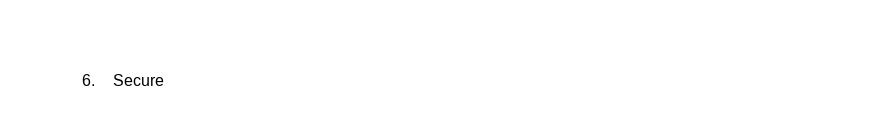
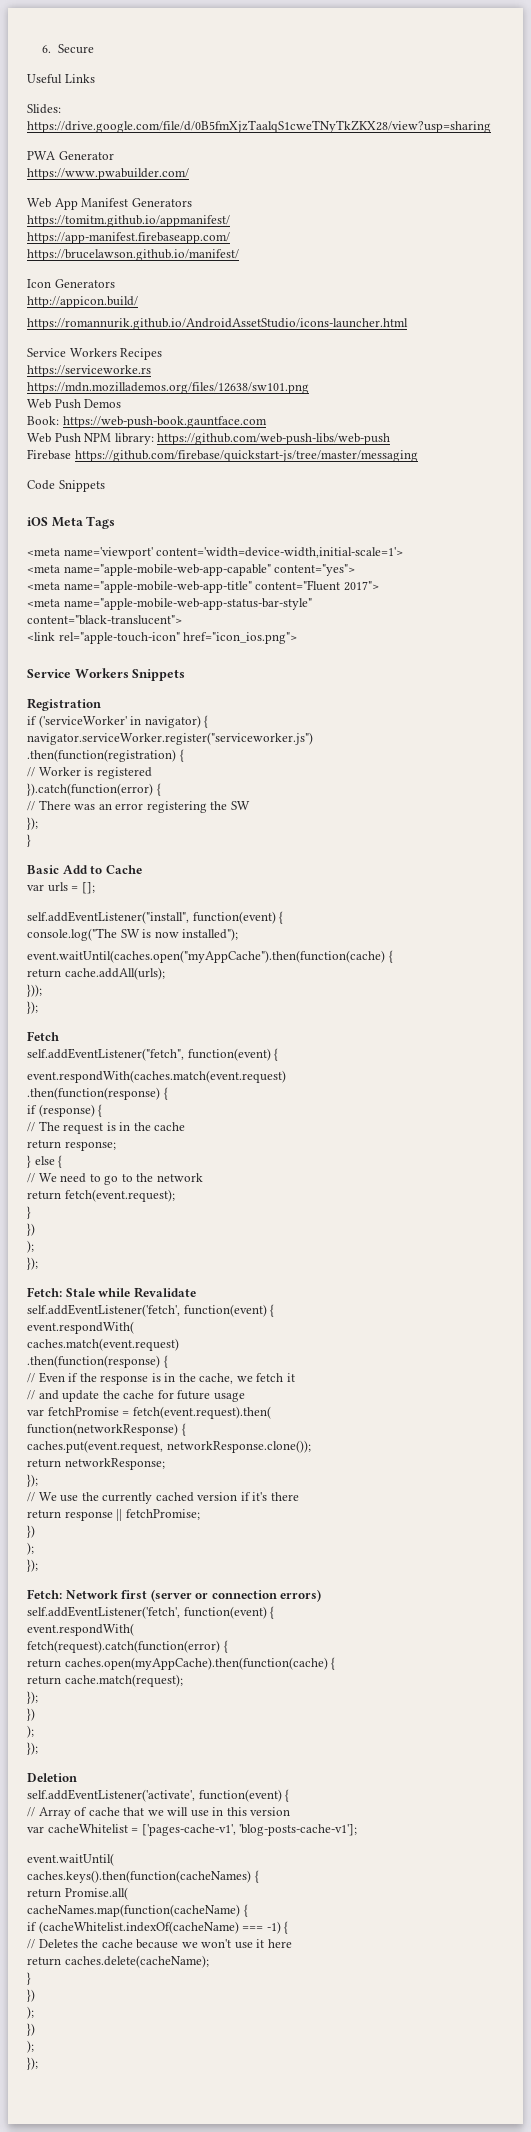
+ Useful Links
+ Slides: https://drive.google.com/file/d/0B5fmXjzTaalqS1cweTNyTkZKX28/view?usp=sharing
+ PWA Generator
+ https://www.pwabuilder.com/
+ Web App Manifest Generators
+ https://tomitm.github.io/appmanifest/
+ https://app-manifest.firebaseapp.com/
+ https://brucelawson.github.io/manifest/
+ Icon Generators
+ http://appicon.build/
+ https://romannurik.github.io/AndroidAssetStudio/icons-launcher.html
+ Service Workers Recipes
+ https://serviceworke.rs
+ https://mdn.mozillademos.org/files/12638/sw101.png
+ Web Push Demos
+ Book: https://web-push-book.gauntface.com
+ Web Push NPM library: https://github.com/web-push-libs/web-push
+ Firebase https://github.com/firebase/quickstart-js/tree/master/messaging
+ Code Snippets
+ iOS Meta Tags
+ <meta name='viewport' content='width=device-width,initial-scale=1'>
+ <meta name="apple-mobile-web-app-capable" content="yes">
+ <meta name="apple-mobile-web-app-title" content="Fluent 2017">
+ <meta name="apple-mobile-web-app-status-bar-style"
+ content="black-translucent">
+ <link rel="apple-touch-icon" href="icon_ios.png">
+ Service Workers Snippets
+ Registration
+ if ('serviceWorker' in navigator) {
+ navigator.serviceWorker.register("serviceworker.js")
+ .then(function(registration) {
+ // Worker is registered
+ }).catch(function(error) {
+ // There was an error registering the SW
+ });
+ }
+ Basic Add to Cache
+ var urls = [];
+ self.addEventListener("install", function(event) {
+ console.log("The SW is now installed");
+ event.waitUntil(caches.open("myAppCache").then(function(cache) {
+ return cache.addAll(urls);
+ }));
+ });
+ Fetch
+ self.addEventListener("fetch", function(event) {
+ event.respondWith(caches.match(event.request)
+ .then(function(response) {
+ if (response) {
+ // The request is in the cache
+ return response;
+ } else {
+ // We need to go to the network
+ return fetch(event.request);
+ }
+ })
+ );
+ });
+ Fetch: Stale while Revalidate
+ self.addEventListener('fetch', function(event) {
+ event.respondWith(
+ caches.match(event.request)
+ .then(function(response) {
+ // Even if the response is in the cache, we fetch it
+ // and update the cache for future usage
+ var fetchPromise = fetch(event.request).then(
+ function(networkResponse) {
+ caches.put(event.request, networkResponse.clone());
+ return networkResponse;
+ });
+ // We use the currently cached version if it's there
+ return response || fetchPromise;
+ })
+ );
+ });
+ Fetch: Network first (server or connection errors)
+ self.addEventListener('fetch', function(event) {
+ event.respondWith(
+ fetch(request).catch(function(error) {
+ return caches.open(myAppCache).then(function(cache) {
+ return cache.match(request);
+ });
+ })
+ );
+ });
+ Deletion
+ self.addEventListener('activate', function(event) {
+ // Array of cache that we will use in this version
+ var cacheWhitelist = ['pages-cache-v1', 'blog-posts-cache-v1'];
+ event.waitUntil(
+ caches.keys().then(function(cacheNames) {
+ return Promise.all(
+ cacheNames.map(function(cacheName) {
+ if (cacheWhitelist.indexOf(cacheName) === -1) {
+ // Deletes the cache because we won't use it here
+ return caches.delete(cacheName);
+ }
+ })
+ );
+ })
+ );
+ });

